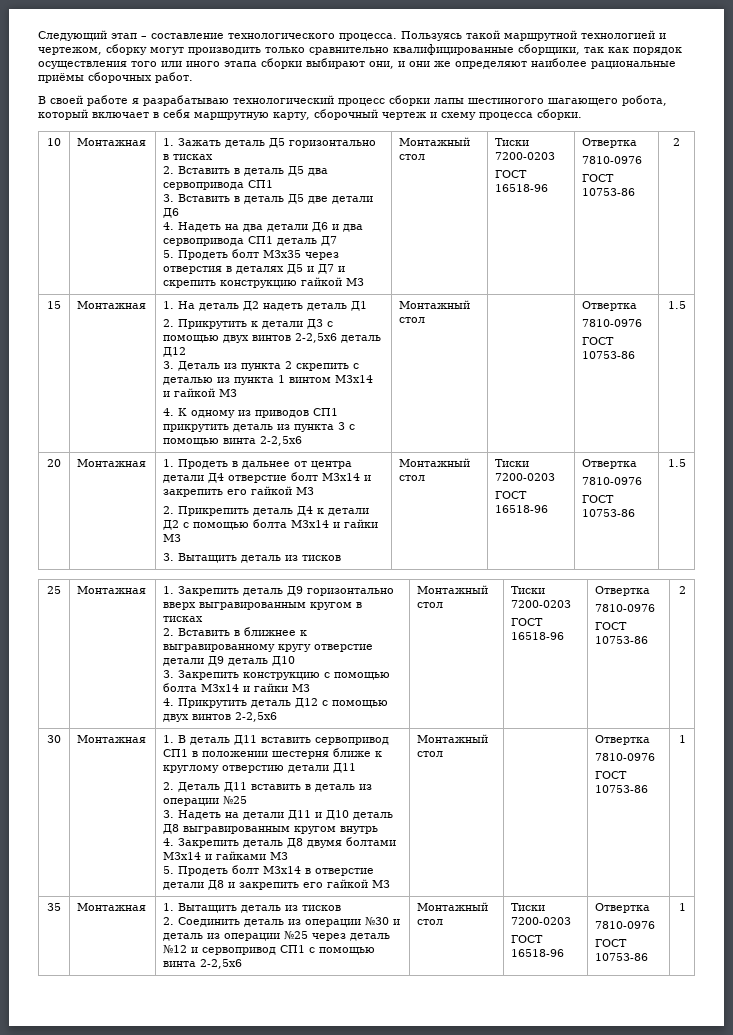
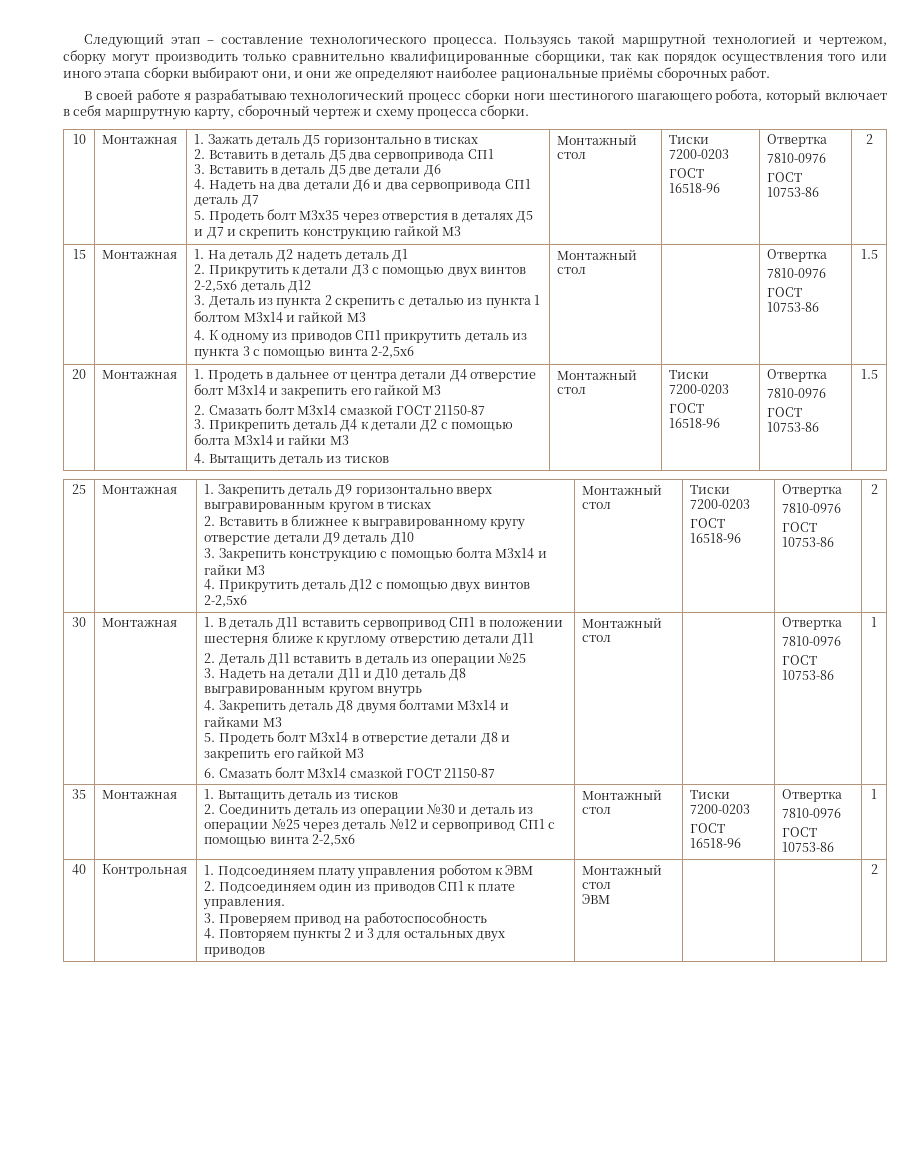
- В своей работе я разрабатываю технологический процесс сборки лапы шестиногого шагающего робота, который включает в себя маршрутную карту, сборочный чертеж и схему процесса сборки.
+ В своей работе я разрабатываю технологический процесс сборки ноги шестиногого шагающего робота, который включает в себя маршрутную карту, сборочный чертеж и схему процесса сборки.
- 3. Деталь из пункта 2 скрепить с деталью из пункта 1 винтом М3х14 и гайкой М3
+ 3. Деталь из пункта 2 скрепить с деталью из пункта 1 болтом М3х14 и гайкой М3
- 2. Прикрепить деталь Д4 к детали Д2 с помощью болта М3х14 и гайки М3
+ 2. Смазать болт М3х14 смазкой ГОСТ 21150-87
+ 3. Прикрепить деталь Д4 к детали Д2 с помощью болта М3х14 и гайки М3
- 3. Вытащить деталь из тисков
+ 4. Вытащить деталь из тисков
+ 6. Смазать болт М3х14 смазкой ГОСТ 21150-87
+ 40 | Контрольная | 1. Подсоединяем плату управления роботом к ЭВМ
+ 2. Подсоединяем один из приводов СП1 к плате управления.
+ 3. Проверяем привод на работоспособность
+ 4. Повторяем пункты 2 и 3 для остальных двух приводов | Монтажный стол
+ ЭВМ | | | 2

